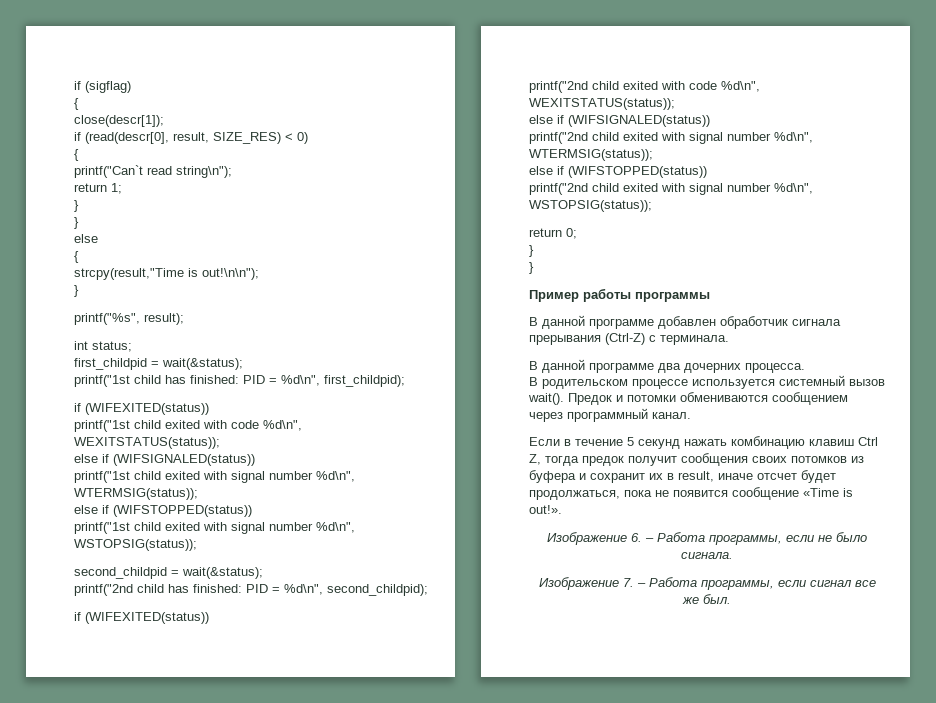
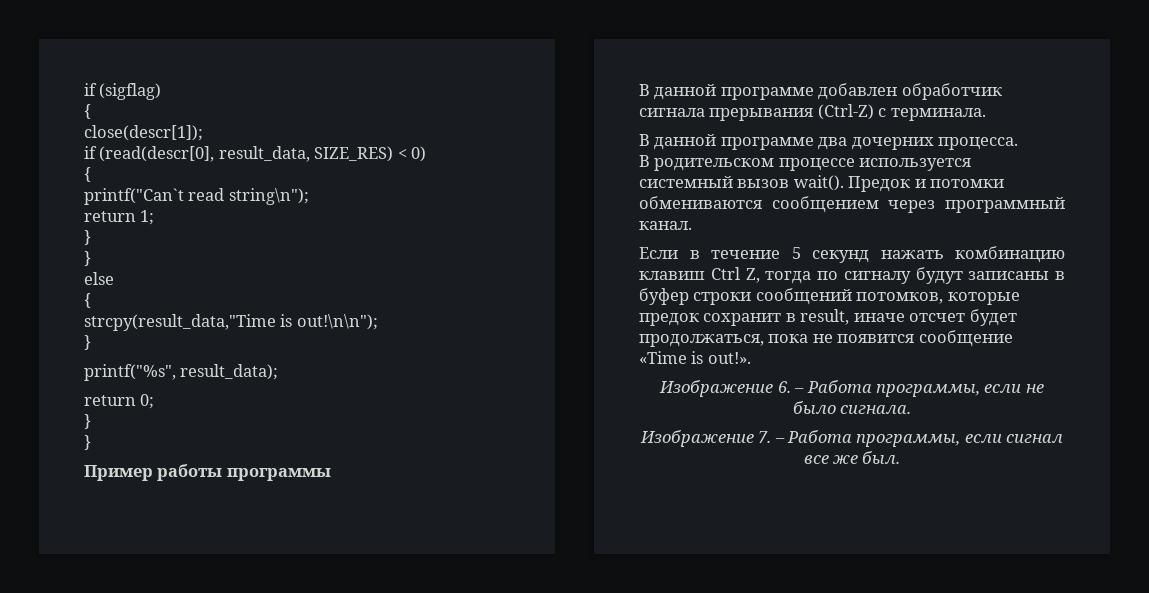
- if (read(descr[0], result, SIZE_RES) < 0)
+ if (read(descr[0], result_data, SIZE_RES) < 0)
- strcpy(result,"Time is out!\n\n");
+ strcpy(result_data,"Time is out!\n\n");
- printf("%s", result);
- int status;
- first_childpid = wait(&status);
- printf("1st child has finished: PID = %d\n", first_childpid);
- if (WIFEXITED(status))
- printf("1st child exited with code %d\n", WEXITSTATUS(status));
- else if (WIFSIGNALED(status))
- printf("1st child exited with signal number %d\n", WTERMSIG(status));
- else if (WIFSTOPPED(status))
- printf("1st child exited with signal number %d\n", WSTOPSIG(status));
- second_childpid = wait(&status);
- printf("2nd child has finished: PID = %d\n", second_childpid);
- if (WIFEXITED(status))
- printf("2nd child exited with code %d\n", WEXITSTATUS(status));
- else if (WIFSIGNALED(status))
- printf("2nd child exited with signal number %d\n", WTERMSIG(status));
- else if (WIFSTOPPED(status))
- printf("2nd child exited with signal number %d\n", WSTOPSIG(status));
+ printf("%s", result_data);
- Если в течение 5 секунд нажать комбинацию клавиш Ctrl Z, тогда предок получит сообщения своих потомков из буфера и сохранит их в result, иначе отсчет будет продолжаться, пока не появится сообщение «Time is out!».
+ Если в течение 5 секунд нажать комбинацию клавиш Ctrl Z, тогда по сигналу будут записаны в буфер строки сообщений потомков, которые предок сохранит в result, иначе отсчет будет продолжаться, пока не появится сообщение «Time is out!».

